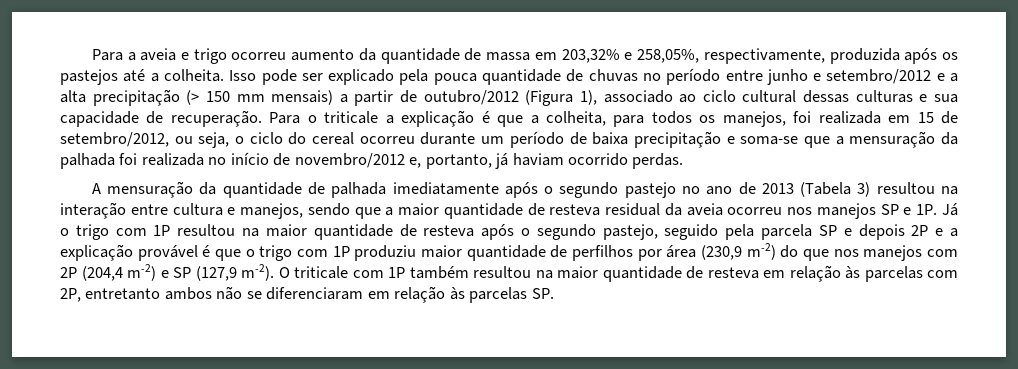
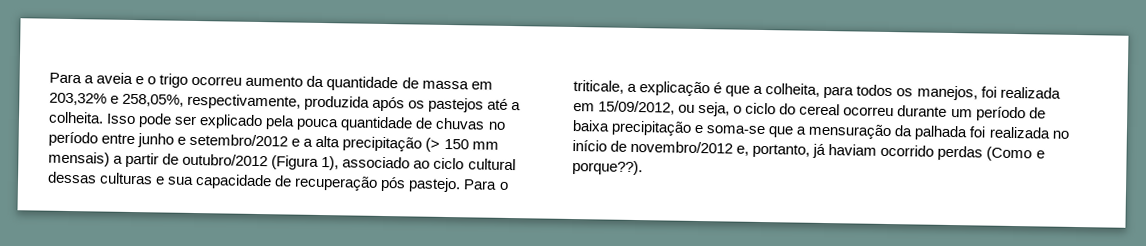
- Para a aveia e trigo ocorreu aumento da quantidade de massa em 203,32% e 258,05%, respectivamente, produzida após os pastejos até a colheita.
+ Para a aveia e o trigo ocorreu aumento da quantidade de massa em 203,32% e 258,05%, respectivamente, produzida após os pastejos até a colheita.
- Isso pode ser explicado pela pouca quantidade de chuvas no período entre junho e setembro/2012 e a alta precipitação (> 150 mm mensais) a partir de outubro/2012 (Figura 1), associado ao ciclo cultural dessas culturas e sua capacidade de recuperação.
+ Isso pode ser explicado pela pouca quantidade de chuvas no período entre junho e setembro/2012 e a alta precipitação (> 150 mm mensais) a partir de outubro/2012 (Figura 1), associado ao ciclo cultural dessas culturas e sua capacidade de recuperação pós pastejo.
- Para o triticale a explicação é que a colheita, para todos os manejos, foi realizada em 15 de setembro/2012, ou seja, o ciclo do cereal ocorreu durante um período de baixa precipitação e soma-se que a mensuração da palhada foi realizada no início de novembro/2012 e, portanto, já haviam ocorrido perdas.
- A mensuração da quantidade de palhada imediatamente após o segundo pastejo no ano de 2013 (Tabela 3) resultou na interação entre cultura e manejos, sendo que a maior quantidade de resteva residual da aveia ocorreu nos manejos SP e 1P. Já o trigo com 1P resultou na maior quantidade de resteva após o segundo pastejo, seguido pela parcela SP e depois 2P e a explicação provável é que o trigo com 1P produziu maior quantidade de perfilhos por área (230,9 m-2) do que nos manejos com 2P (204,4 m-2) e SP (127,9 m-2). O triticale com 1P também resultou na maior quantidade de resteva em relação às parcelas com 2P, entretanto ambos não se diferenciaram em relação às parcelas SP.
+ Para o triticale, a explicação é que a colheita, para todos os manejos, foi realizada em 15/09/2012, ou seja, o ciclo do cereal ocorreu durante um período de baixa precipitação e soma-se que a mensuração da palhada foi realizada no início de novembro/2012 e, portanto, já haviam ocorrido perdas (Como e porque??).

